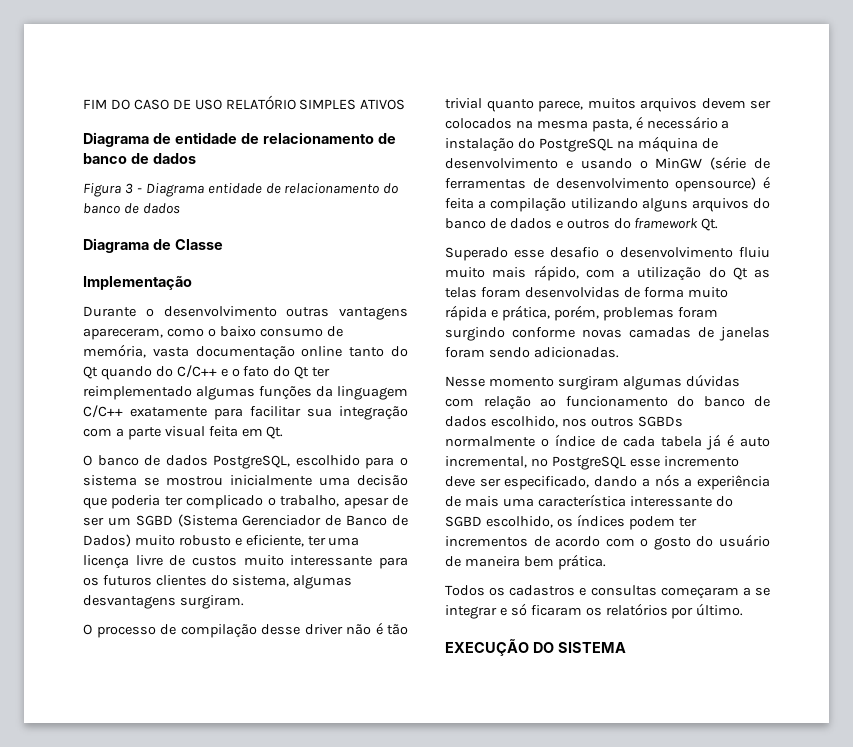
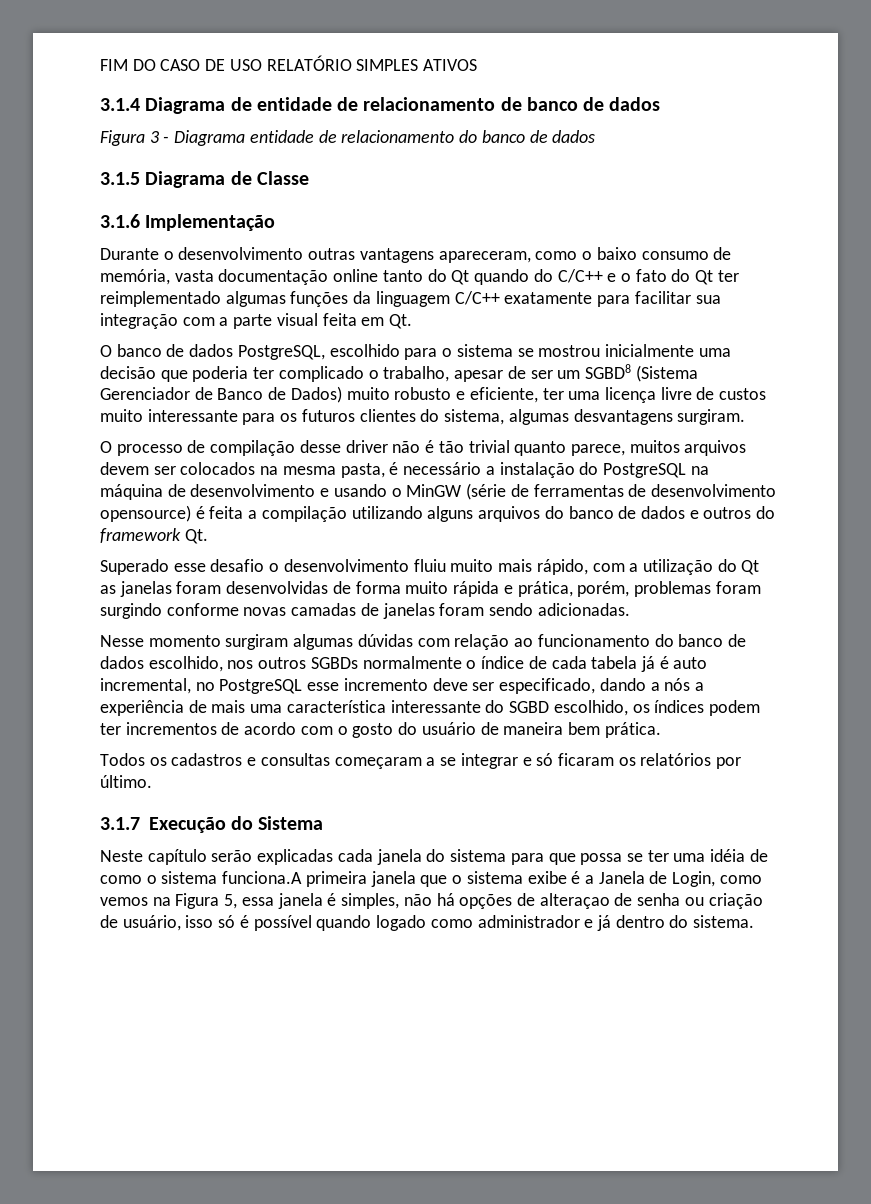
- Diagrama de entidade de relacionamento de banco de dados
+ 3.1.4 Diagrama de entidade de relacionamento de banco de dados
- Diagrama de Classe
+ 3.1.5 Diagrama de Classe
- Implementação
+ 3.1.6 Implementação
- O banco de dados PostgreSQL, escolhido para o sistema se mostrou inicialmente uma decisão que poderia ter complicado o trabalho, apesar de ser um SGBD (Sistema Gerenciador de Banco de Dados) muito robusto e eficiente, ter uma licença livre de custos muito interessante para os futuros clientes do sistema, algumas desvantagens surgiram.
+ O banco de dados PostgreSQL, escolhido para o sistema se mostrou inicialmente uma decisão que poderia ter complicado o trabalho, apesar de ser um SGBD8 (Sistema Gerenciador de Banco de Dados) muito robusto e eficiente, ter uma licença livre de custos muito interessante para os futuros clientes do sistema, algumas desvantagens surgiram.
- Superado esse desafio o desenvolvimento fluiu muito mais rápido, com a utilização do Qt as telas foram desenvolvidas de forma muito rápida e prática, porém, problemas foram surgindo conforme novas camadas de janelas foram sendo adicionadas.
+ Superado esse desafio o desenvolvimento fluiu muito mais rápido, com a utilização do Qt as janelas foram desenvolvidas de forma muito rápida e prática, porém, problemas foram surgindo conforme novas camadas de janelas foram sendo adicionadas.
- EXECUÇÃO DO SISTEMA
+ 3.1.7 Execução do Sistema
+ Neste capítulo serão explicadas cada janela do sistema para que possa se ter uma idéia de como o sistema funciona.A primeira janela que o sistema exibe é a Janela de Login, como vemos na Figura 5, essa janela é simples, não há opções de alteraçao de senha ou criação de usuário, isso só é possível quando logado como administrador e já dentro do sistema.

